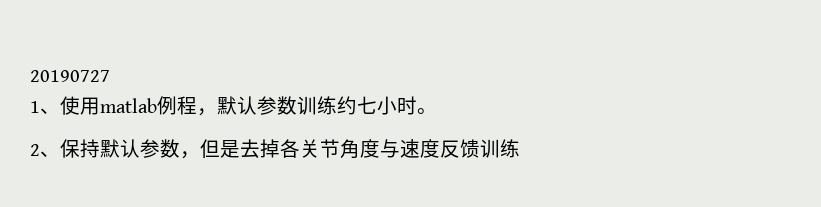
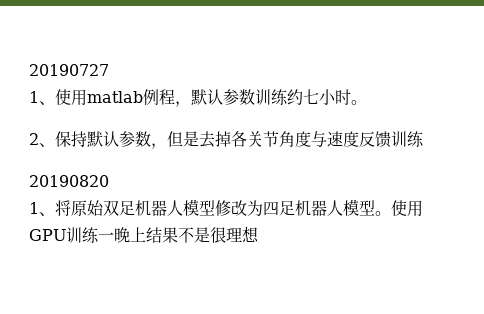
+ 20190820
+ 1、将原始双足机器人模型修改为四足机器人模型。使用GPU训练一晚上结果不是很理想

